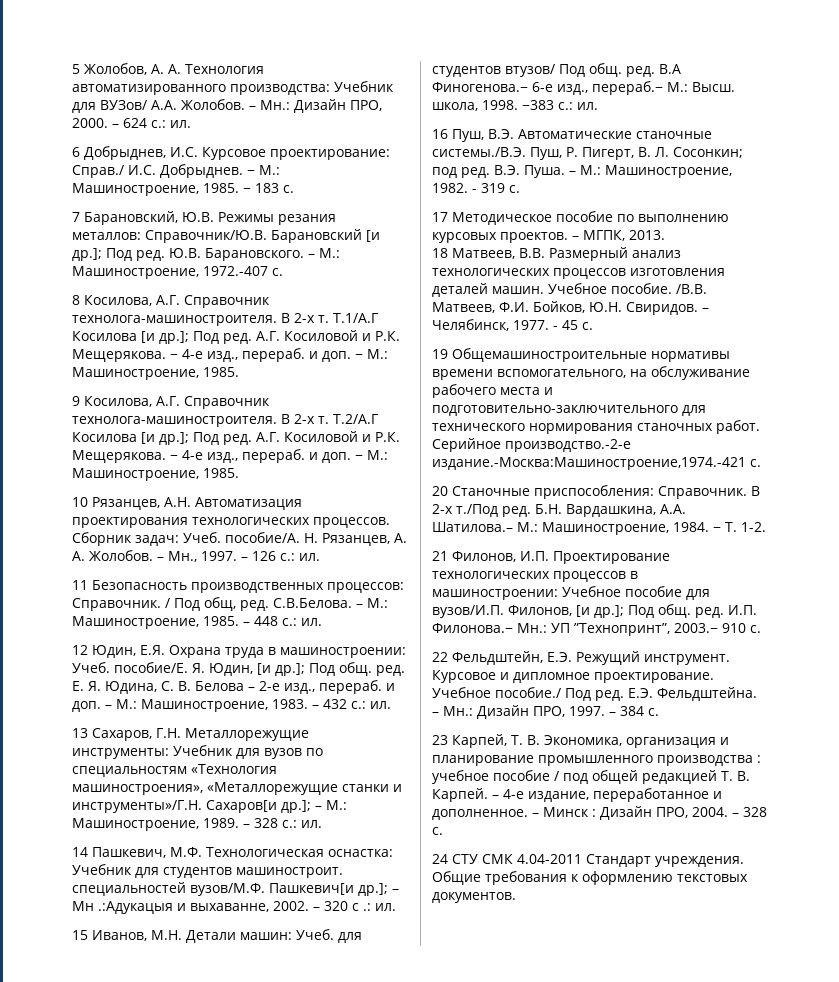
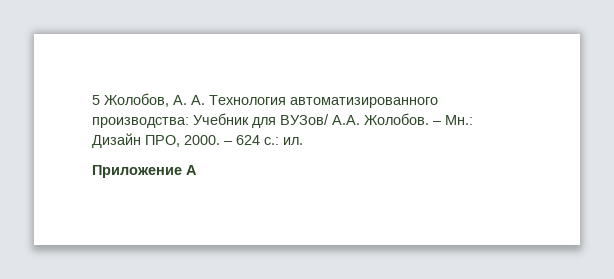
- 6 Добрыднев, И.С. Курсовое проектирование: Справ./ И.С. Добрыднев. − М.: Машиностроение, 1985. − 183 с.
- 7 Барановский, Ю.В. Режимы резания металлов: Справочник/Ю.В. Барановский [и др.]; Под ред. Ю.В. Барановского. – М.: Машиностроение, 1972.-407 с.
- 8 Косилова, А.Г. Справочник технолога-машиностроителя. В 2-х т. Т.1/А.Г Косилова [и др.]; Под ред. А.Г. Косиловой и Р.К. Мещерякова. − 4-е изд., перераб. и доп. − М.: Машиностроение, 1985.
- 9 Косилова, А.Г. Справочник технолога-машиностроителя. В 2-х т. Т.2/А.Г Косилова [и др.]; Под ред. А.Г. Косиловой и Р.К. Мещерякова. − 4-е изд., перераб. и доп. − М.: Машиностроение, 1985.
- 10 Рязанцев, А.Н. Автоматизация проектирования технологических процессов. Сборник задач: Учеб. пособие/А. Н. Рязанцев, А. А. Жолобов. – Мн., 1997. – 126 с.: ил.
- 11 Безопасность производственных процессов: Справочник. / Под общ, ред. С.В.Белова. – М.: Машиностроение, 1985. – 448 с.: ил.
- 12 Юдин, Е.Я. Охрана труда в машиностроении: Учеб. пособие/Е. Я. Юдин, [и др.]; Под общ. ред. Е. Я. Юдина, С. В. Белова – 2-е изд., перераб. и доп. – М.: Машиностроение, 1983. – 432 с.: ил.
- 13 Сахаров, Г.Н. Металлорежущие инструменты: Учебник для вузов по специальностям «Технология машиностроения», «Металлорежущие станки и инструменты»/Г.Н. Сахаров[и др.]; – М.: Машиностроение, 1989. – 328 с.: ил.
- 14 Пашкевич, М.Ф. Технологическая оснастка: Учебник для студентов машиностроит. специальностей вузов/М.Ф. Пашкевич[и др.]; – Мн .:Адукацыя и выхаванне, 2002. – 320 с .: ил.
- 15 Иванов, М.Н. Детали машин: Учеб. для студентов втузов/ Под общ. ред. В.А Финогенова.− 6-е изд., перераб.− М.: Высш. школа, 1998. −383 с.: ил.
- 16 Пуш, В.Э. Автоматические станочные системы./В.Э. Пуш, Р. Пигерт, В. Л. Сосонкин; под ред. В.Э. Пуша. – М.: Машиностроение, 1982. - 319 с.
- 17 Методическое пособие по выполнению курсовых проектов. – МГПК, 2013.
- 18 Матвеев, В.В. Размерный анализ технологических процессов изготовления деталей машин. Учебное пособие. /В.В. Матвеев, Ф.И. Бойков, Ю.Н. Свиридов. – Челябинск, 1977. - 45 с.
- 19 Общемашиностроительные нормативы времени вспомогательного, на обслуживание рабочего места и подготовительно-заключительного для технического нормирования станочных работ. Серийное производство.-2-е издание.-Москва:Машиностроение,1974.-421 с.
- 20 Станочные приспособления: Справочник. В 2-х т./Под ред. Б.Н. Вардашкина, А.А. Шатилова.– М.: Машиностроение, 1984. − Т. 1-2.
- 21 Филонов, И.П. Проектирование технологических процессов в машиностроении: Учебное пособие для вузов/И.П. Филонов, [и др.]; Под общ. ред. И.П. Филонова.− Мн.: УП ”Технопринт”, 2003.− 910 с.
- 22 Фельдштейн, Е.Э. Режущий инструмент. Курсовое и дипломное проектирование. Учебное пособие./ Под ред. Е.Э. Фельдштейна. – Мн.: Дизайн ПРО, 1997. – 384 с.
- 23 Карпей, Т. В. Экономика, организация и планирование промышленного производства : учебное пособие / под общей редакцией Т. В. Карпей. – 4-е издание, переработанное и дополненное. – Минск : Дизайн ПРО, 2004. – 328 с.
- 24 СТУ СМК 4.04-2011 Стандарт учреждения. Общие требования к оформлению текстовых документов.
+ Приложение А

